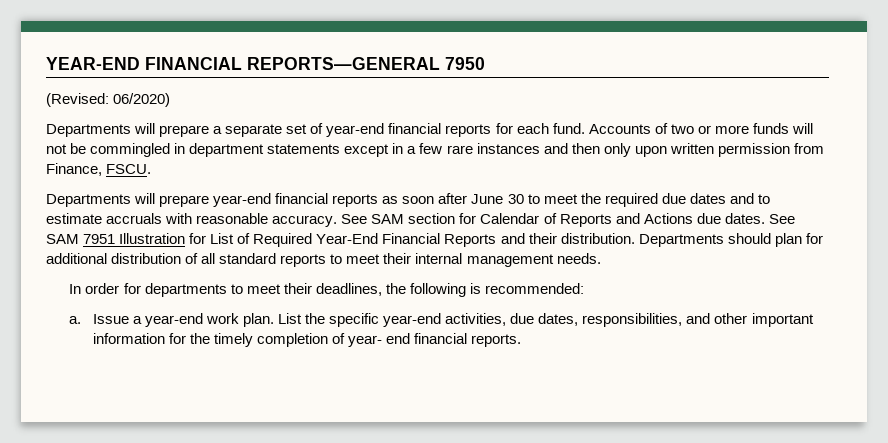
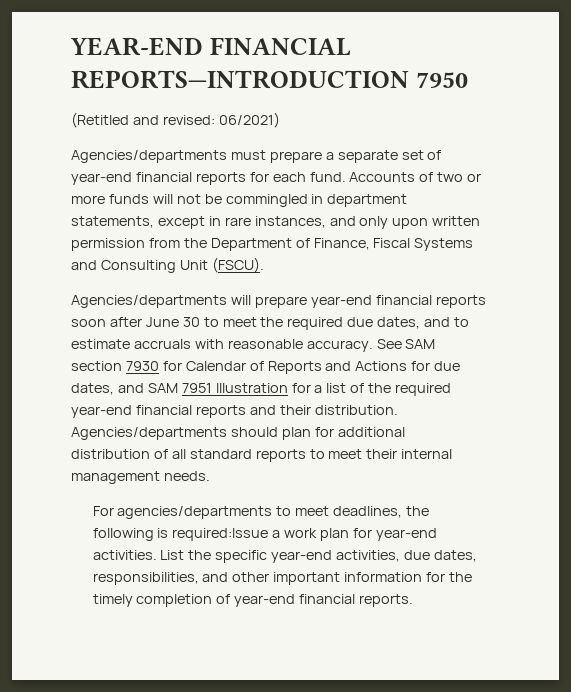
- YEAR-END FINANCIAL REPORTS—GENERAL 7950
+ YEAR-END FINANCIAL REPORTS—INTRODUCTION 7950
- (Revised: 06/2020)
- Departments will prepare a separate set of year-end financial reports for each fund.
+ (Retitled and revised: 06/2021)
+ Agencies/departments must prepare a separate set of year-end financial reports for each fund.
- Accounts of two or more funds will not be commingled in department statements except in a few rare instances and then only upon written permission from Finance, FSCU.
- Departments will prepare year-end financial reports as soon after June 30 to meet the required due dates and to estimate accruals with reasonable accuracy.
+ Accounts of two or more funds will not be commingled in department statements, except in rare instances, and only upon written permission from the Department of Finance, Fiscal Systems and Consulting Unit (FSCU).
+ Agencies/departments will prepare year-end financial reports soon after June 30 to meet the required due dates, and to estimate accruals with reasonable accuracy.
- See SAM section for Calendar of Reports and Actions due dates. See SAM 7951 Illustration for List of Required Year-End Financial Reports and their distribution.
+ See SAM section 7930 for Calendar of Reports and Actions for due dates, and SAM 7951 Illustration for a list of the required year-end financial reports and their distribution.
- Departments should plan for additional distribution of all standard reports to meet their internal management needs.
+ Agencies/departments should plan for additional distribution of all standard reports to meet their internal management needs.
- In order for departments to meet their deadlines, the following is recommended:
- a. Issue a year-end work plan.
+ For agencies/departments to meet deadlines, the following is required:Issue a work plan for year-end activities.
- List the specific year-end activities, due dates, responsibilities, and other important information for the timely completion of year- end financial reports.
+ List the specific year-end activities, due dates, responsibilities, and other important information for the timely completion of year-end financial reports.

